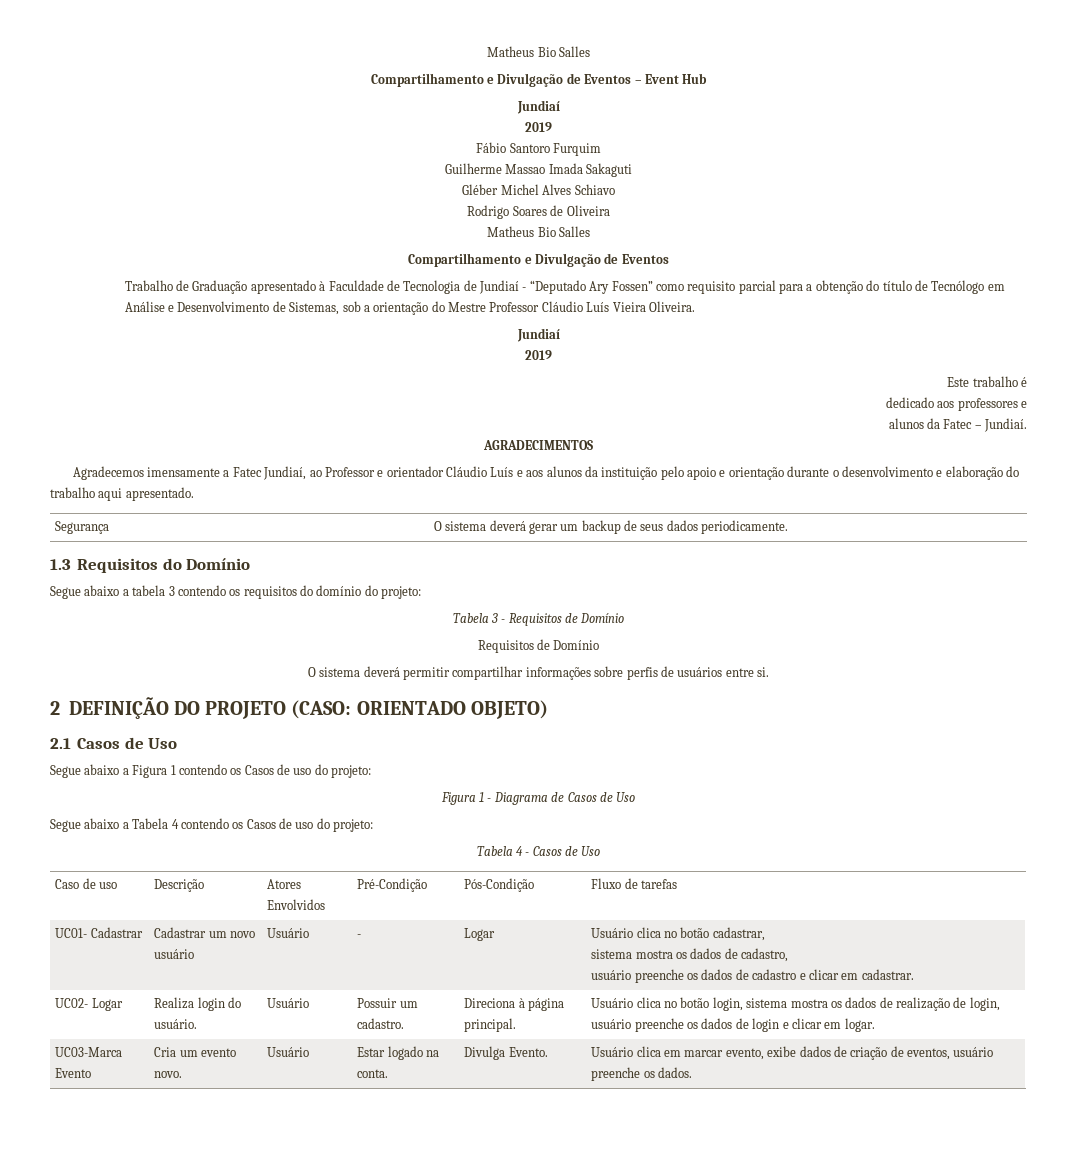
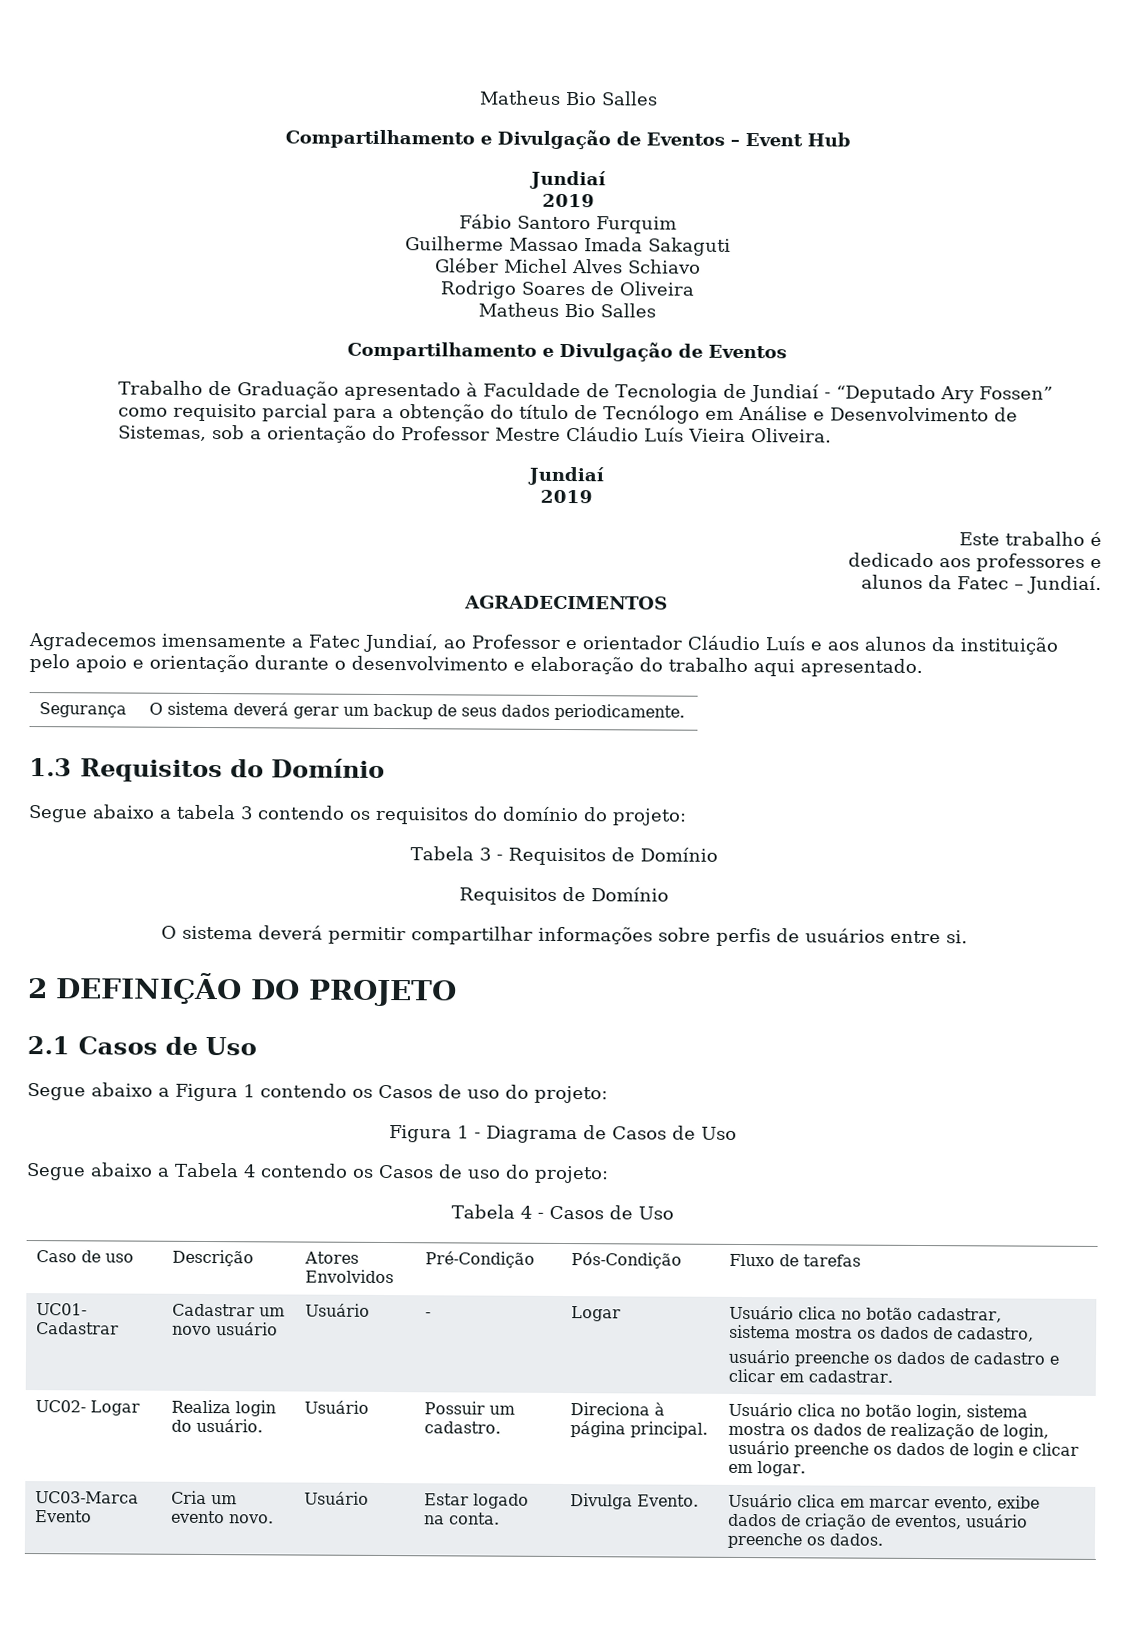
- Trabalho de Graduação apresentado à Faculdade de Tecnologia de Jundiaí - “Deputado Ary Fossen” como requisito parcial para a obtenção do título de Tecnólogo em Análise e Desenvolvimento de Sistemas, sob a orientação do Mestre Professor Cláudio Luís Vieira Oliveira.
+ Trabalho de Graduação apresentado à Faculdade de Tecnologia de Jundiaí - “Deputado Ary Fossen” como requisito parcial para a obtenção do título de Tecnólogo em Análise e Desenvolvimento de Sistemas, sob a orientação do Professor Mestre Cláudio Luís Vieira Oliveira.
- 2 DEFINIÇÃO DO PROJETO (CASO: ORIENTADO OBJETO)
+ 2 DEFINIÇÃO DO PROJETO

